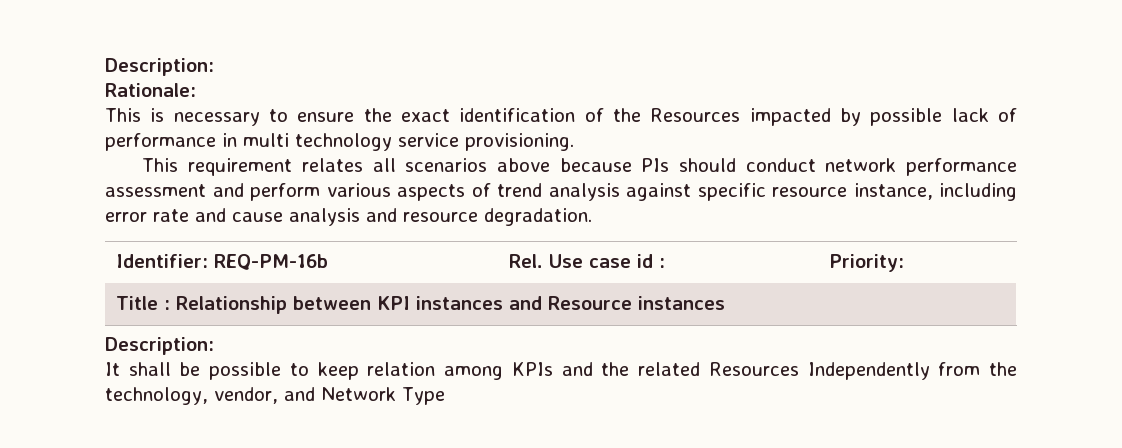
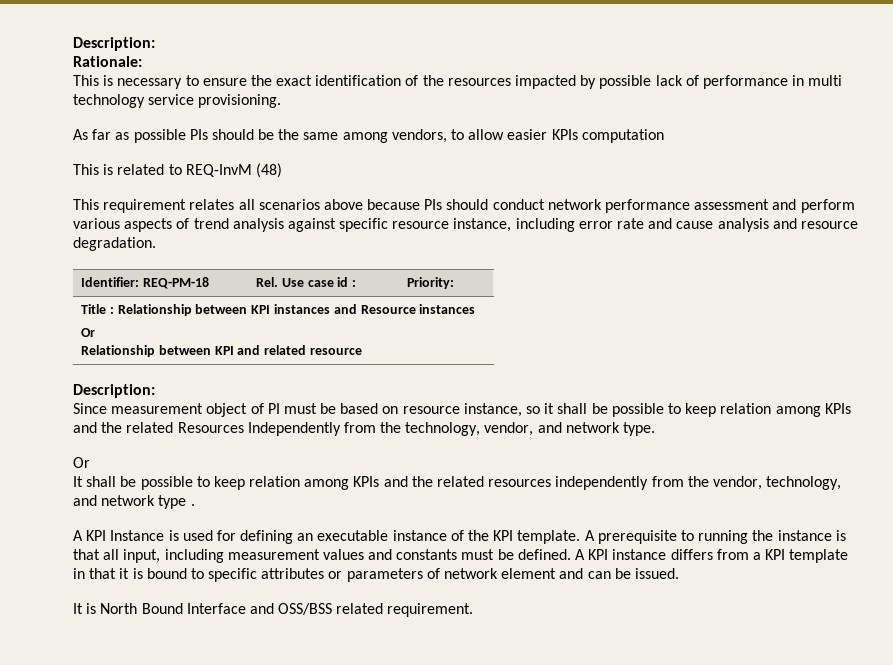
- This is necessary to ensure the exact identification of the Resources impacted by possible lack of performance in multi technology service provisioning.
+ This is necessary to ensure the exact identification of the resources impacted by possible lack of performance in multi technology service provisioning.
+ As far as possible PIs should be the same among vendors, to allow easier KPIs computation
+ This is related to REQ-InvM (48)
- Identifier: REQ-PM-16b | Rel. Use case id : | Priority:
+ Identifier: REQ-PM-18 | Rel. Use case id : | Priority:
  Title : Relationship between KPI instances and Resource instances
+ Or
+ Relationship between KPI and related resource
  Description:
- It shall be possible to keep relation among KPIs and the related Resources Independently from the technology, vendor, and Network Type
+ Since measurement object of PI must be based on resource instance, so it shall be possible to keep relation among KPIs and the related Resources Independently from the technology, vendor, and network type.
+ Or
+ It shall be possible to keep relation among KPIs and the related resources independently from the vendor, technology, and network type .
+ A KPI Instance is used for defining an executable instance of the KPI template. A prerequisite to running the instance is that all input, including measurement values and constants must be defined. A KPI instance differs from a KPI template in that it is bound to specific attributes or parameters of network element and can be issued.
+ It is North Bound Interface and OSS/BSS related requirement.

